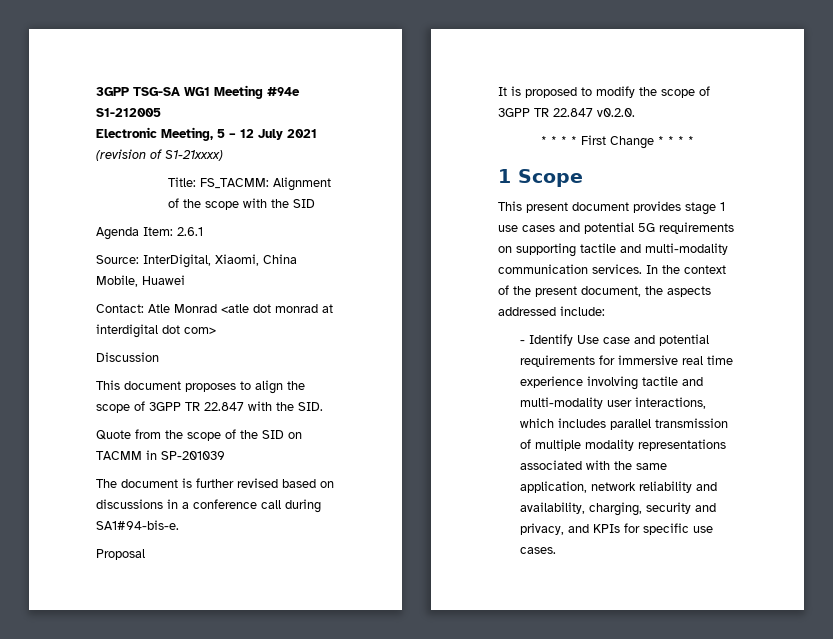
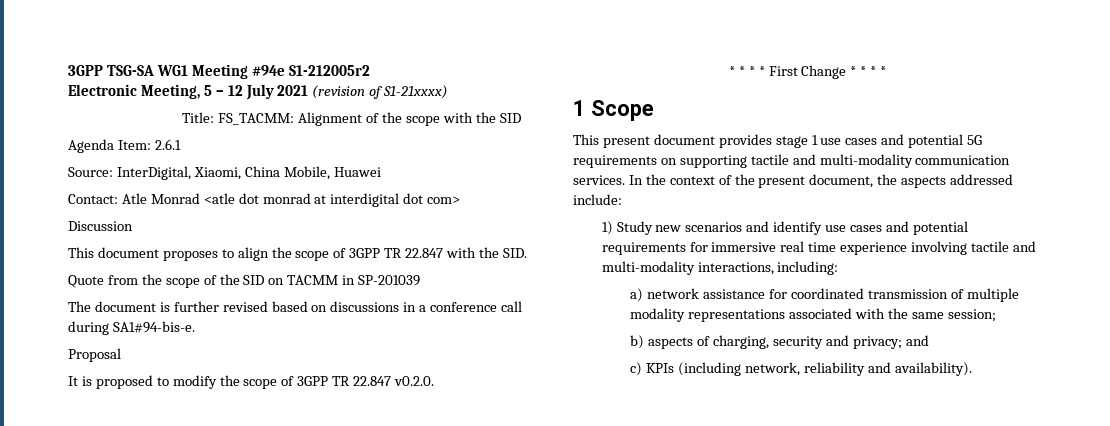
- 3GPP TSG-SA WG1 Meeting #94e S1-212005
+ 3GPP TSG-SA WG1 Meeting #94e S1-212005r2
- - Identify Use case and potential requirements for immersive real time experience involving tactile and multi-modality user interactions, which includes parallel transmission of multiple modality representations associated with the same application, network reliability and availability, charging, security and privacy, and KPIs for specific use cases.
+ 1) Study new scenarios and identify use cases and potential requirements for immersive real time experience involving tactile and multi-modality interactions, including:
+ a) network assistance for coordinated transmission of multiple modality representations associated with the same session;
+ b) aspects of charging, security and privacy; and
+ c) KPIs (including network, reliability and availability).

